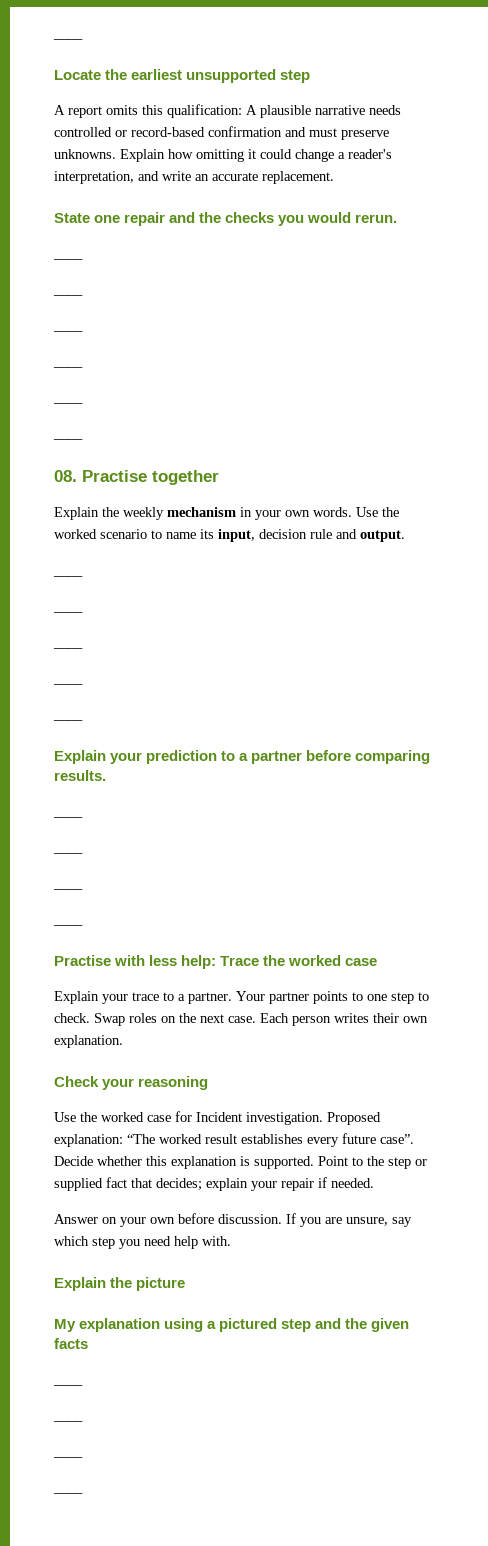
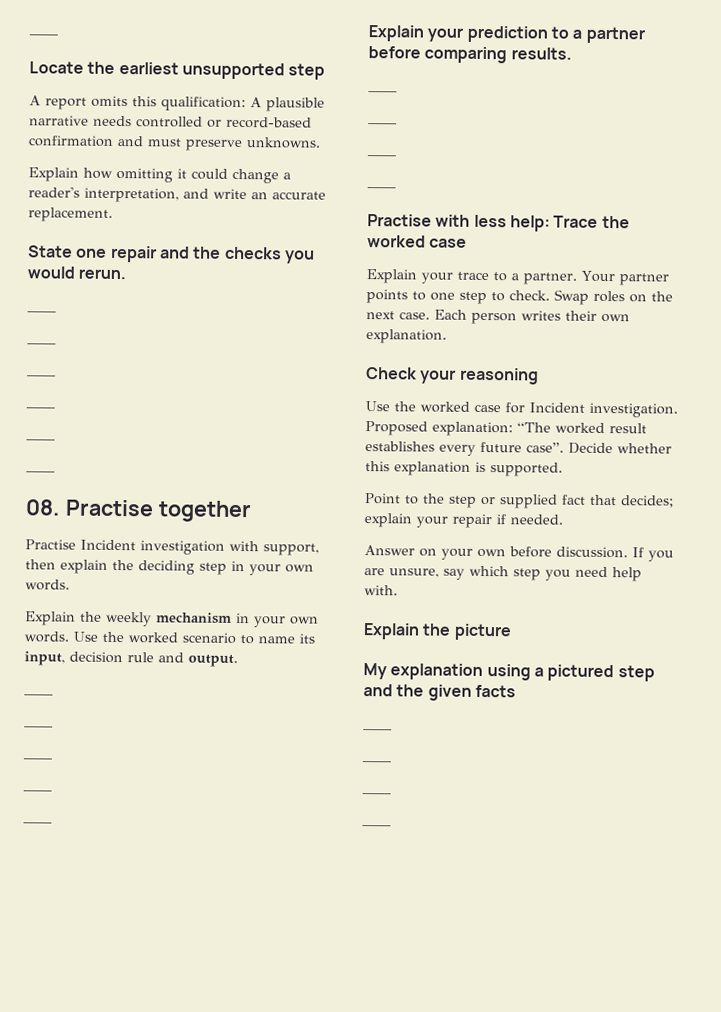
- A report omits this qualification: A plausible narrative needs controlled or record-based confirmation and must preserve unknowns. Explain how omitting it could change a reader's interpretation, and write an accurate replacement.
+ A report omits this qualification: A plausible narrative needs controlled or record-based confirmation and must preserve unknowns.
+ Explain how omitting it could change a reader's interpretation, and write an accurate replacement.
+ Practise Incident investigation with support, then explain the deciding step in your own words.
- Decide whether this explanation is supported. Point to the step or supplied fact that decides; explain your repair if needed.
+ Decide whether this explanation is supported.
+ Point to the step or supplied fact that decides; explain your repair if needed.

